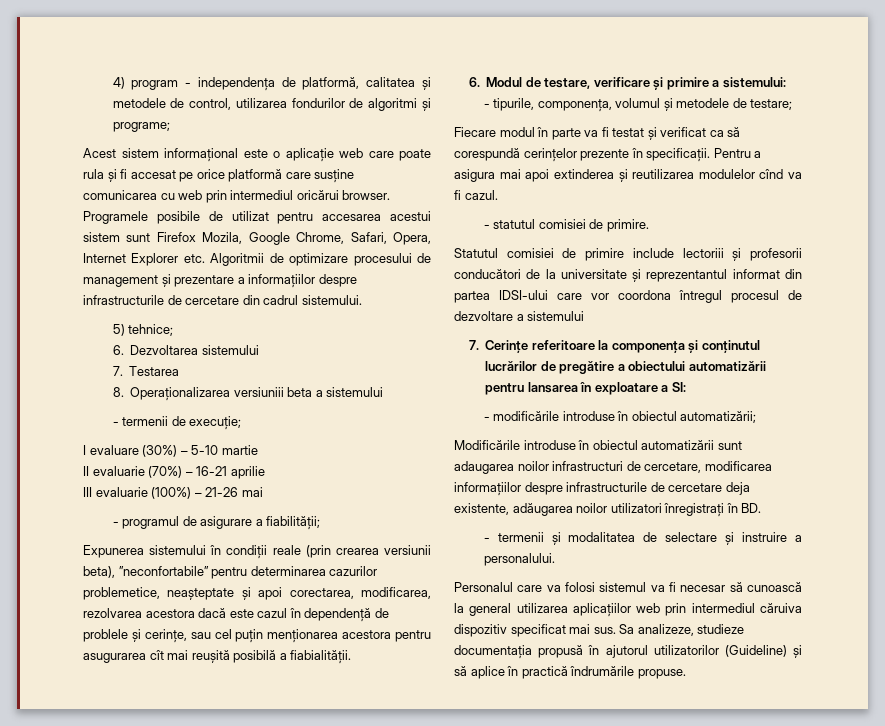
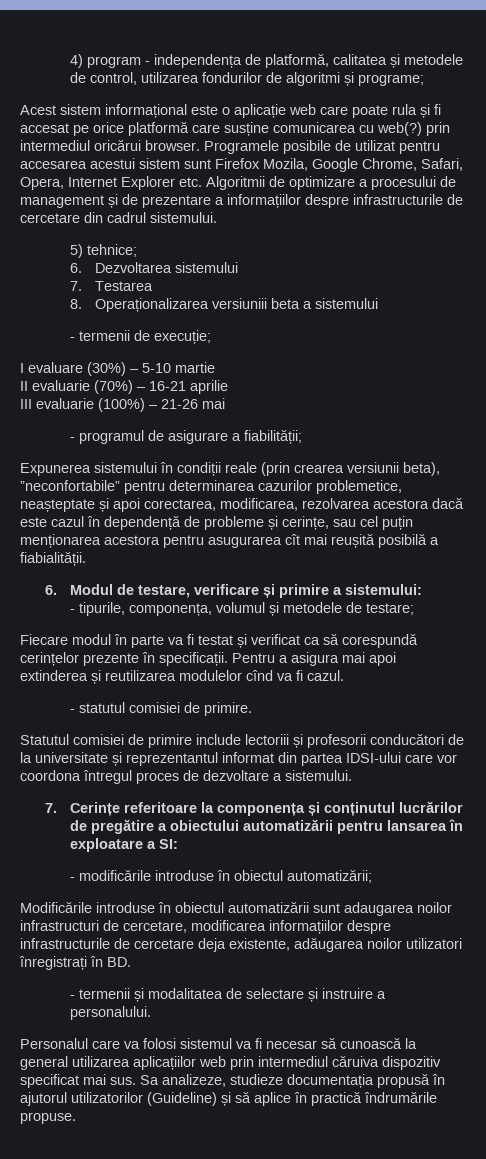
- Acest sistem informațional este o aplicație web care poate rula și fi accesat pe orice platformă care susține comunicarea cu web prin intermediul oricărui browser.
+ Acest sistem informațional este o aplicație web care poate rula și fi accesat pe orice platformă care susține comunicarea cu web(?) prin intermediul oricărui browser.
- Programele posibile de utilizat pentru accesarea acestui sistem sunt Firefox Mozila, Google Chrome, Safari, Opera, Internet Explorer etc. Algoritmii de optimizare procesului de management și prezentare a informațiilor despre infrastructurile de cercetare din cadrul sistemului.
+ Programele posibile de utilizat pentru accesarea acestui sistem sunt Firefox Mozila, Google Chrome, Safari, Opera, Internet Explorer etc. Algoritmii de optimizare a procesului de management și de prezentare a informațiilor despre infrastructurile de cercetare din cadrul sistemului.
- Expunerea sistemului în condiții reale (prin crearea versiunii beta), ”neconfortabile” pentru determinarea cazurilor problemetice, neașteptate și apoi corectarea, modificarea, rezolvarea acestora dacă este cazul în dependență de problele și cerințe, sau cel puțin menționarea acestora pentru asugurarea cît mai reușită posibilă a fiabialității.
+ Expunerea sistemului în condiții reale (prin crearea versiunii beta), ”neconfortabile” pentru determinarea cazurilor problemetice, neașteptate și apoi corectarea, modificarea, rezolvarea acestora dacă este cazul în dependență de probleme și cerințe, sau cel puțin menționarea acestora pentru asugurarea cît mai reușită posibilă a fiabialității.
- Statutul comisiei de primire include lectoriii și profesorii conducători de la universitate și reprezentantul informat din partea IDSI-ului care vor coordona întregul procesul de dezvoltare a sistemului
+ Statutul comisiei de primire include lectoriii și profesorii conducători de la universitate și reprezentantul informat din partea IDSI-ului care vor coordona întregul proces de dezvoltare a sistemului.

